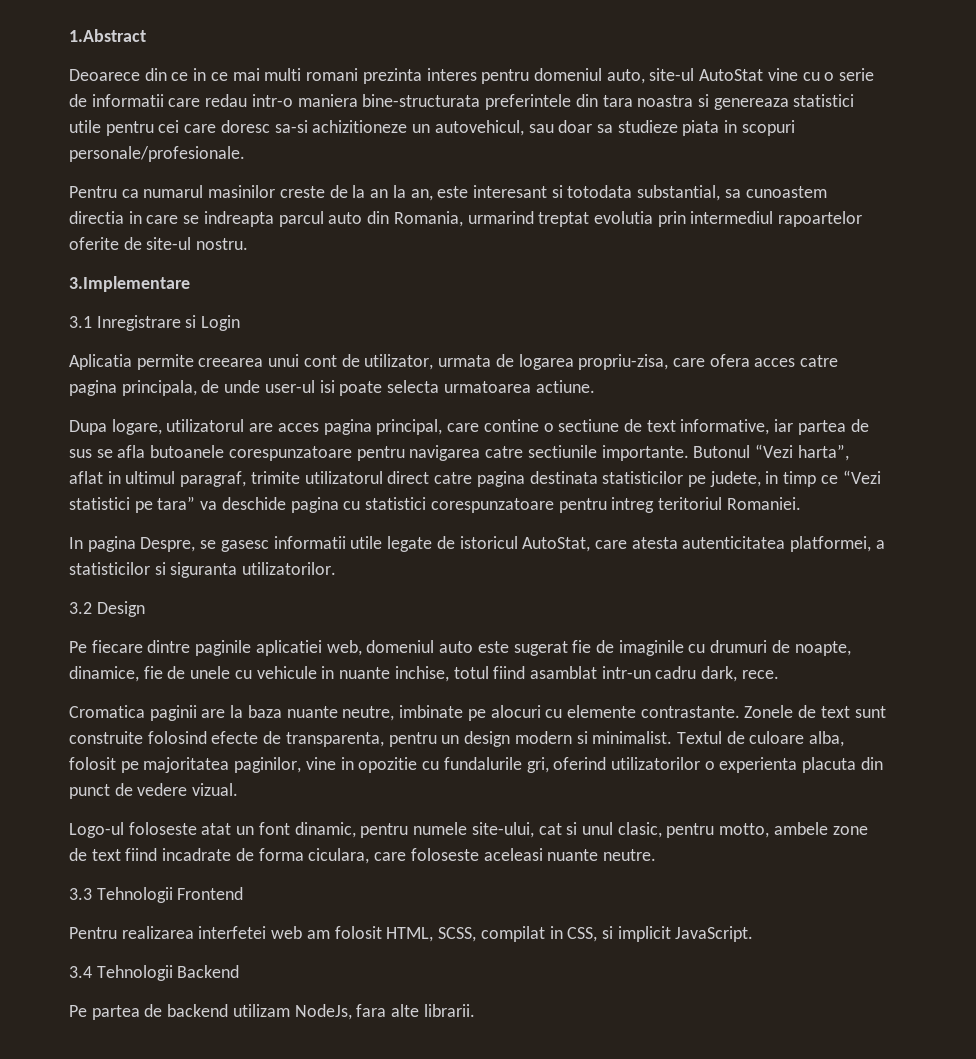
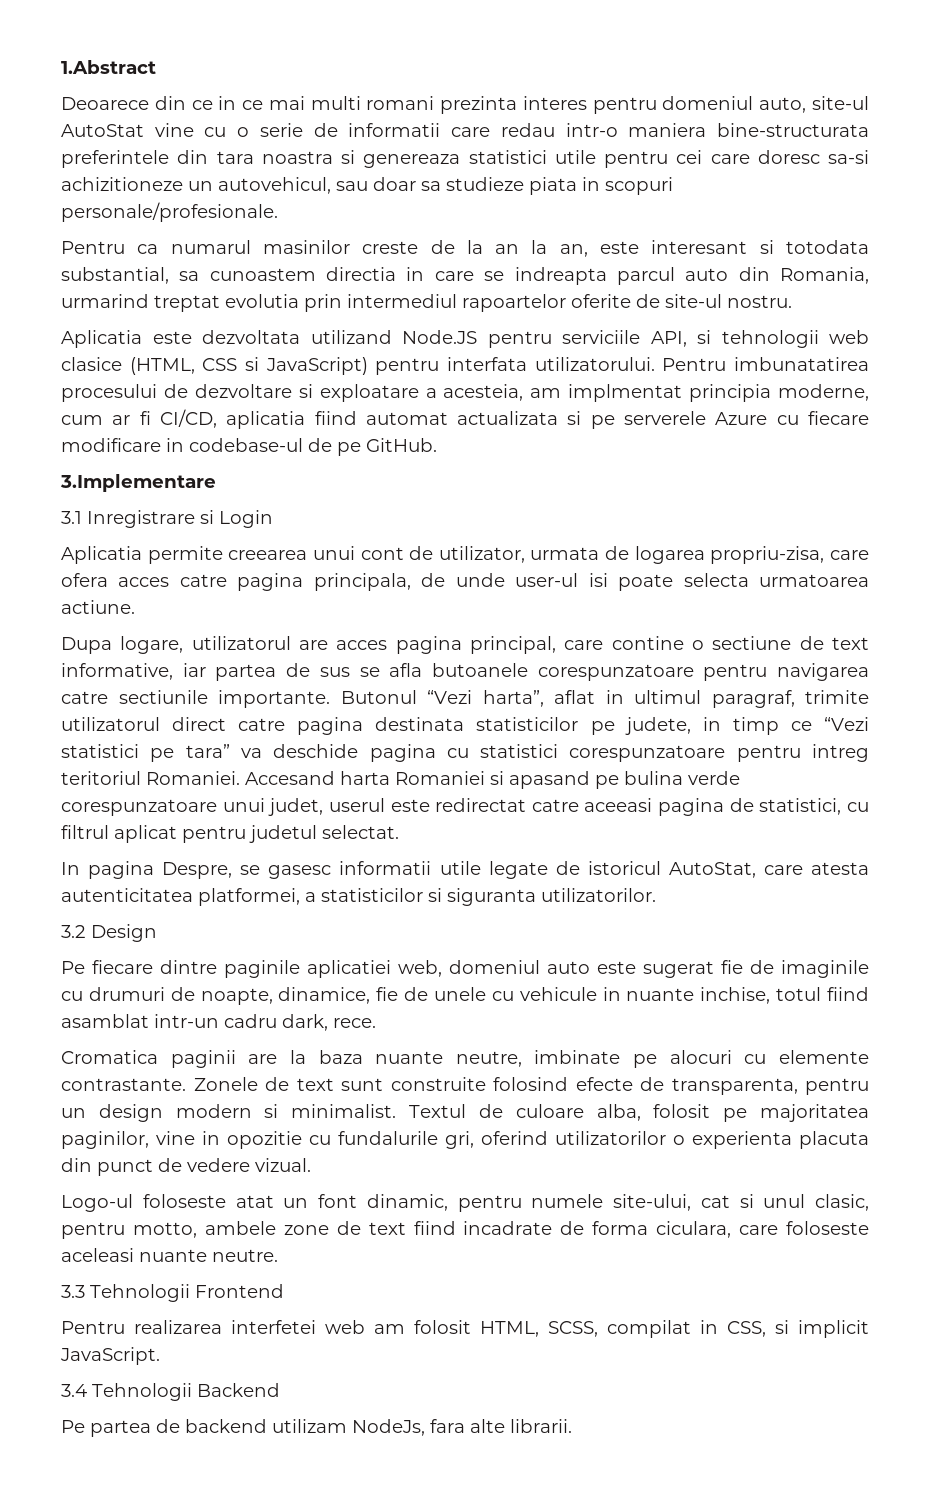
+ Aplicatia este dezvoltata utilizand Node.JS pentru serviciile API, si tehnologii web clasice (HTML, CSS si JavaScript) pentru interfata utilizatorului. Pentru imbunatatirea procesului de dezvoltare si exploatare a acesteia, am implmentat principia moderne, cum ar fi CI/CD, aplicatia fiind automat actualizata si pe serverele Azure cu fiecare modificare in codebase-ul de pe GitHub.
+ Accesand harta Romaniei si apasand pe bulina verde corespunzatoare unui judet, userul este redirectat catre aceeasi pagina de statistici, cu filtrul aplicat pentru judetul selectat.

